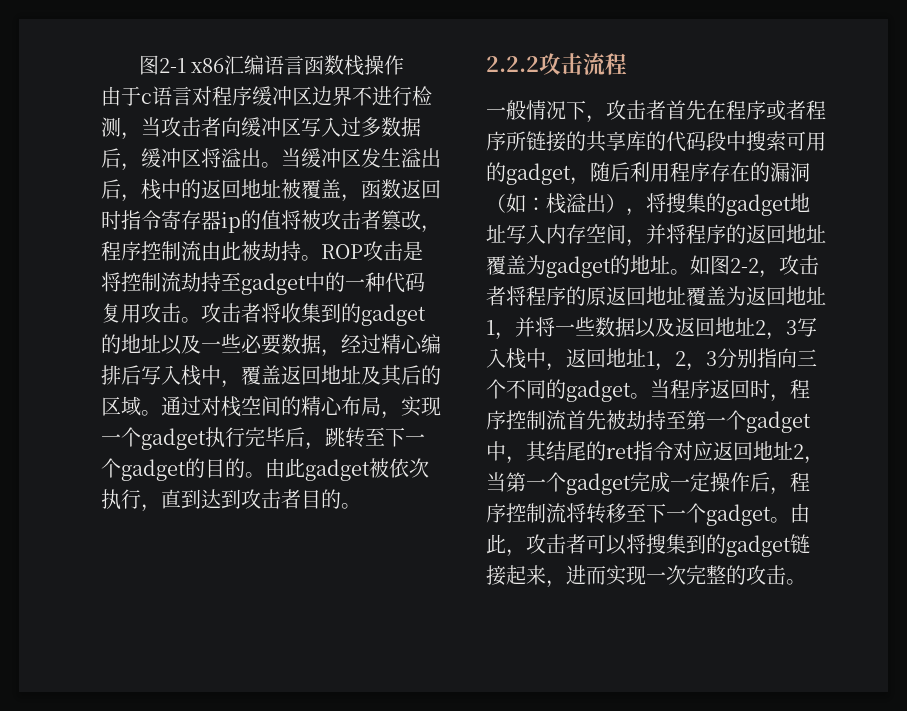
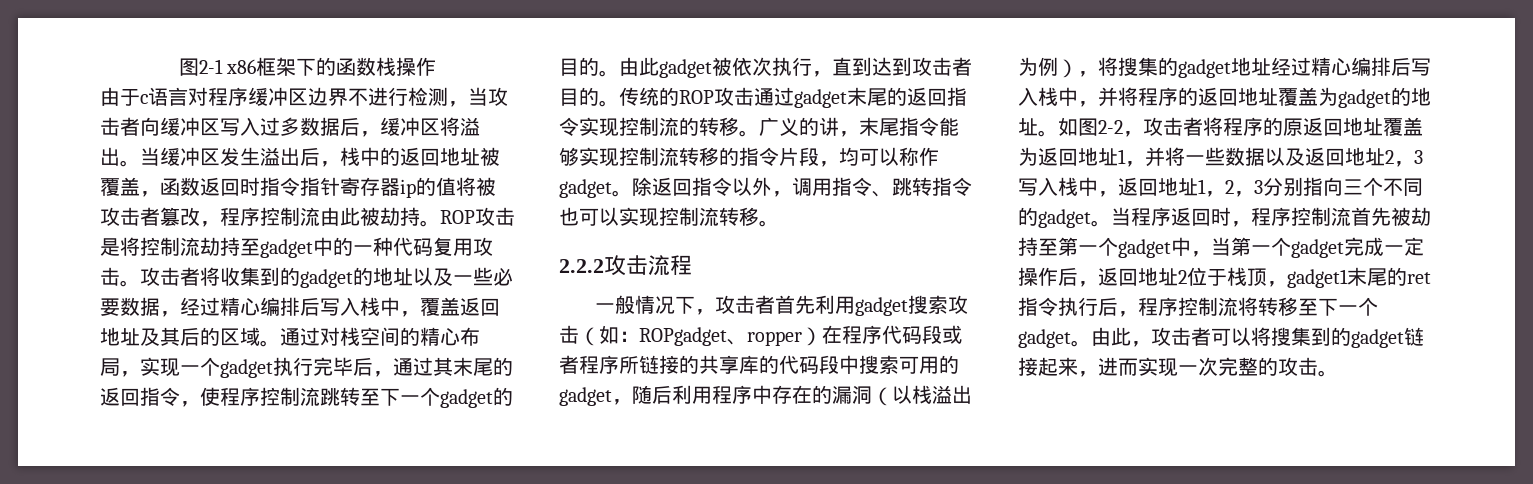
- 图2-1 x86汇编语言函数栈操作
+ 图2-1 x86框架下的函数栈操作
- 当缓冲区发生溢出后，栈中的返回地址被覆盖，函数返回时指令寄存器ip的值将被攻击者篡改，程序控制流由此被劫持。
+ 当缓冲区发生溢出后，栈中的返回地址被覆盖，函数返回时指令指针寄存器ip的值将被攻击者篡改，程序控制流由此被劫持。
- 通过对栈空间的精心布局，实现一个gadget执行完毕后，跳转至下一个gadget的目的。
+ 通过对栈空间的精心布局，实现一个gadget执行完毕后，通过其末尾的返回指令，使程序控制流跳转至下一个gadget的目的。
+ 传统的ROP攻击通过gadget末尾的返回指令实现控制流的转移。广义的讲，末尾指令能够实现控制流转移的指令片段，均可以称作gadget。除返回指令以外，调用指令、跳转指令也可以实现控制流转移。
- 一般情况下，攻击者首先在程序或者程序所链接的共享库的代码段中搜索可用的gadget，随后利用程序存在的漏洞（如：栈溢出），将搜集的gadget地址写入内存空间，并将程序的返回地址覆盖为gadget的地址。
+ 一般情况下，攻击者首先利用gadget搜索攻击（如：ROPgadget、ropper）在程序代码段或者程序所链接的共享库的代码段中搜索可用的gadget，随后利用程序中存在的漏洞（以栈溢出为例），将搜集的gadget地址经过精心编排后写入栈中，并将程序的返回地址覆盖为gadget的地址。
- 当程序返回时，程序控制流首先被劫持至第一个gadget中，其结尾的ret指令对应返回地址2，当第一个gadget完成一定操作后，程序控制流将转移至下一个gadget。
+ 当程序返回时，程序控制流首先被劫持至第一个gadget中，当第一个gadget完成一定操作后，返回地址2位于栈顶，gadget1末尾的ret指令执行后，程序控制流将转移至下一个gadget。

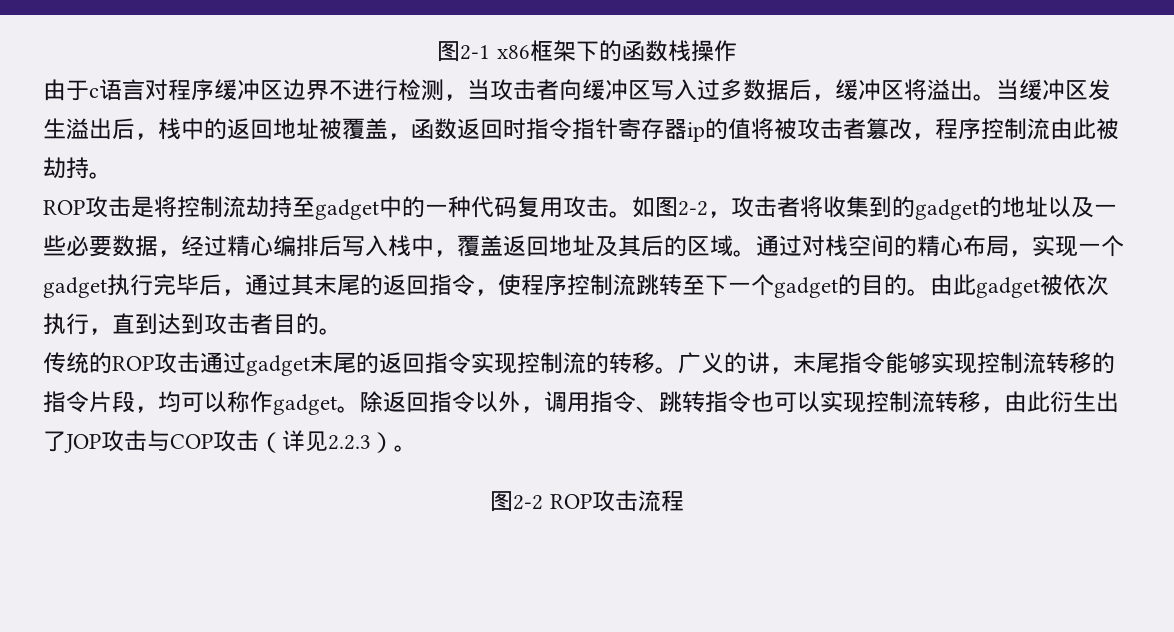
- 当缓冲区发生溢出后，栈中的返回地址被覆盖，函数返回时指令指针寄存器ip的值将被攻击者篡改，程序控制流由此被劫持。ROP攻击是将控制流劫持至gadget中的一种代码复用攻击。
+ 当缓冲区发生溢出后，栈中的返回地址被覆盖，函数返回时指令指针寄存器ip的值将被攻击者篡改，程序控制流由此被劫持。
+ ROP攻击是将控制流劫持至gadget中的一种代码复用攻击。
- 攻击者将收集到的gadget的地址以及一些必要数据，经过精心编排后写入栈中，覆盖返回地址及其后的区域。
+ 如图2-2，攻击者将收集到的gadget的地址以及一些必要数据，经过精心编排后写入栈中，覆盖返回地址及其后的区域。
- 由此gadget被依次执行，直到达到攻击者目的。传统的ROP攻击通过gadget末尾的返回指令实现控制流的转移。
+ 由此gadget被依次执行，直到达到攻击者目的。
+ 传统的ROP攻击通过gadget末尾的返回指令实现控制流的转移。
- 除返回指令以外，调用指令、跳转指令也可以实现控制流转移。
- 2.2.2攻击流程
- 一般情况下，攻击者首先利用gadget搜索攻击（如：ROPgadget、ropper）在程序代码段或者程序所链接的共享库的代码段中搜索可用的gadget，随后利用程序中存在的漏洞（以栈溢出为例），将搜集的gadget地址经过精心编排后写入栈中，并将程序的返回地址覆盖为gadget的地址。如图2-2，攻击者将程序的原返回地址覆盖为返回地址1，并将一些数据以及返回地址2，3写入栈中，返回地址1，2，3分别指向三个不同的gadget。当程序返回时，程序控制流首先被劫持至第一个gadget中，当第一个gadget完成一定操作后，返回地址2位于栈顶，gadget1末尾的ret指令执行后，程序控制流将转移至下一个gadget。由此，攻击者可以将搜集到的gadget链接起来，进而实现一次完整的攻击。
+ 除返回指令以外，调用指令、跳转指令也可以实现控制流转移，由此衍生出了JOP攻击与COP攻击（详见2.2.3）。
+ 图2-2 ROP攻击流程

